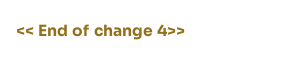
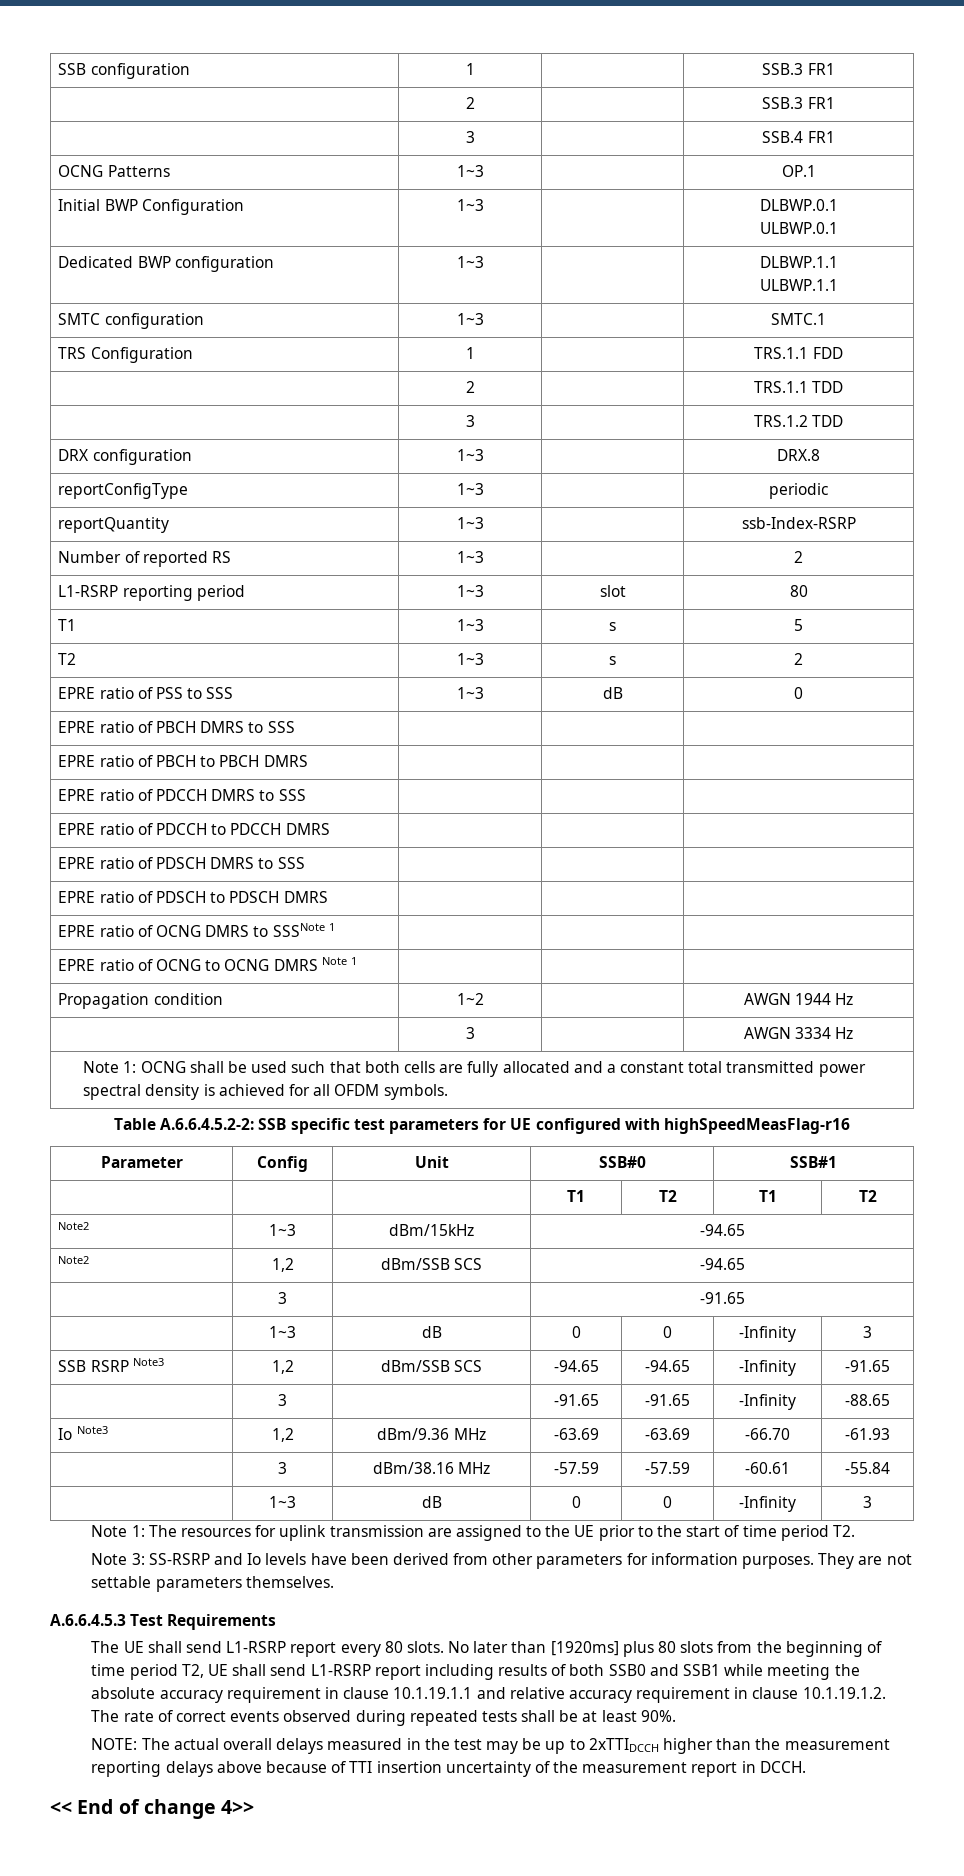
+ SSB configuration | 1 | | SSB.3 FR1
+ | 2 | | SSB.3 FR1
+ | 3 | | SSB.4 FR1
+ OCNG Patterns | 1~3 | | OP.1
+ Initial BWP Configuration | 1~3 | | DLBWP.0.1
+ ULBWP.0.1
+ Dedicated BWP configuration | 1~3 | | DLBWP.1.1
+ ULBWP.1.1
+ SMTC configuration | 1~3 | | SMTC.1
+ TRS Configuration | 1 | | TRS.1.1 FDD
+ | 2 | | TRS.1.1 TDD
+ | 3 | | TRS.1.2 TDD
+ DRX configuration | 1~3 | | DRX.8
+ reportConfigType | 1~3 | | periodic
+ reportQuantity | 1~3 | | ssb-Index-RSRP
+ Number of reported RS | 1~3 | | 2
+ L1-RSRP reporting period | 1~3 | slot | 80
+ T1 | 1~3 | s | 5
+ T2 | 1~3 | s | 2
+ EPRE ratio of PSS to SSS | 1~3 | dB | 0
+ EPRE ratio of PBCH DMRS to SSS | | |
+ EPRE ratio of PBCH to PBCH DMRS | | |
+ EPRE ratio of PDCCH DMRS to SSS | | |
+ EPRE ratio of PDCCH to PDCCH DMRS | | |
+ EPRE ratio of PDSCH DMRS to SSS | | |
+ EPRE ratio of PDSCH to PDSCH DMRS | | |
+ EPRE ratio of OCNG DMRS to SSSNote 1 | | |
+ EPRE ratio of OCNG to OCNG DMRS Note 1 | | |
+ Propagation condition | 1~2 | | AWGN 1944 Hz
+ | 3 | | AWGN 3334 Hz
+ Note 1: OCNG shall be used such that both cells are fully allocated and a constant total transmitted power spectral density is achieved for all OFDM symbols.
+ Table A.6.6.4.5.2-2: SSB specific test parameters for UE configured with highSpeedMeasFlag-r16
+ Parameter | Config | Unit | SSB#0 | SSB#1
+ | | | T1 | T2 | T1 | T2
+ Note2 | 1~3 | dBm/15kHz | -94.65
+ Note2 | 1,2 | dBm/SSB SCS | -94.65
+ | 3 | | -91.65
+ | 1~3 | dB | 0 | 0 | -Infinity | 3
+ SSB RSRP Note3 | 1,2 | dBm/SSB SCS | -94.65 | -94.65 | -Infinity | -91.65
+ | 3 | | -91.65 | -91.65 | -Infinity | -88.65
+ Io Note3 | 1,2 | dBm/9.36 MHz | -63.69 | -63.69 | -66.70 | -61.93
+ | 3 | dBm/38.16 MHz | -57.59 | -57.59 | -60.61 | -55.84
+ | 1~3 | dB | 0 | 0 | -Infinity | 3
+ Note 1: The resources for uplink transmission are assigned to the UE prior to the start of time period T2.
+ Note 3: SS-RSRP and Io levels have been derived from other parameters for information purposes. They are not settable parameters themselves.
+ A.6.6.4.5.3 Test Requirements
+ The UE shall send L1-RSRP report every 80 slots. No later than [1920ms] plus 80 slots from the beginning of time period T2, UE shall send L1-RSRP report including results of both SSB0 and SSB1 while meeting the absolute accuracy requirement in clause 10.1.19.1.1 and relative accuracy requirement in clause 10.1.19.1.2. The rate of correct events observed during repeated tests shall be at least 90%.
+ NOTE: The actual overall delays measured in the test may be up to 2xTTIDCCH higher than the measurement reporting delays above because of TTI insertion uncertainty of the measurement report in DCCH.

